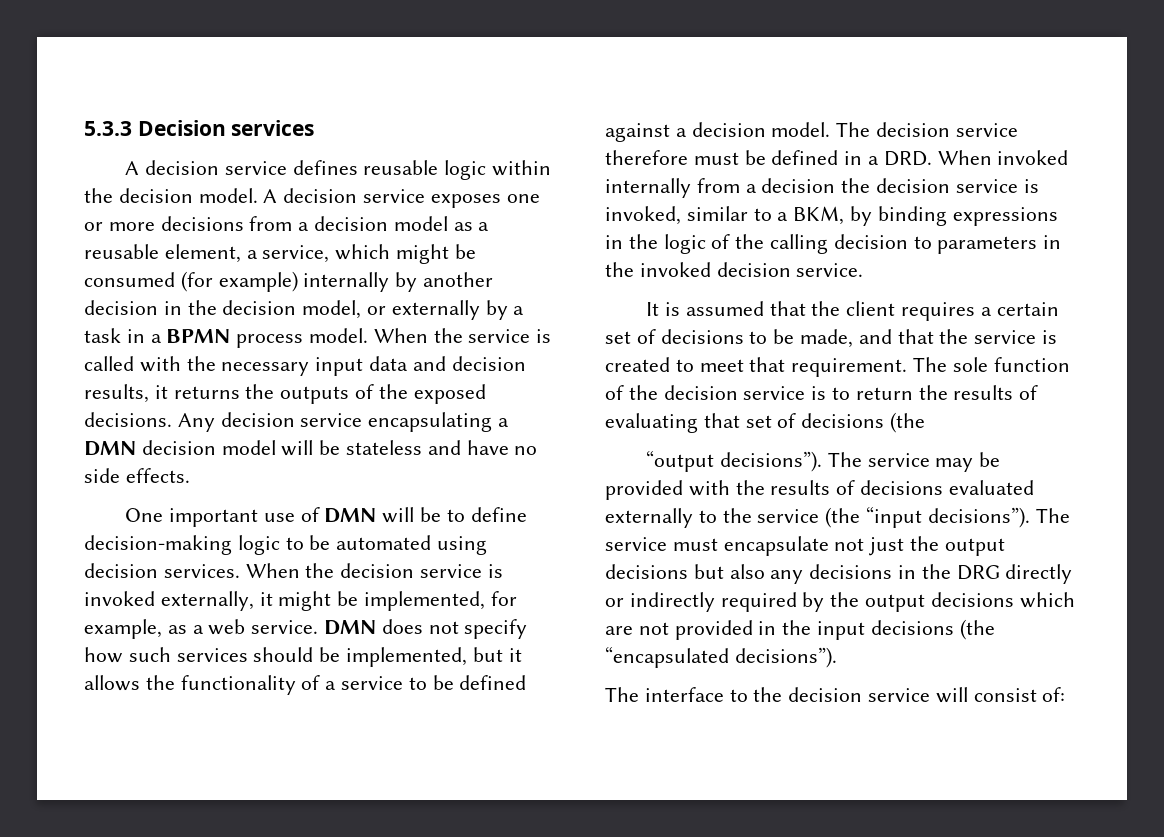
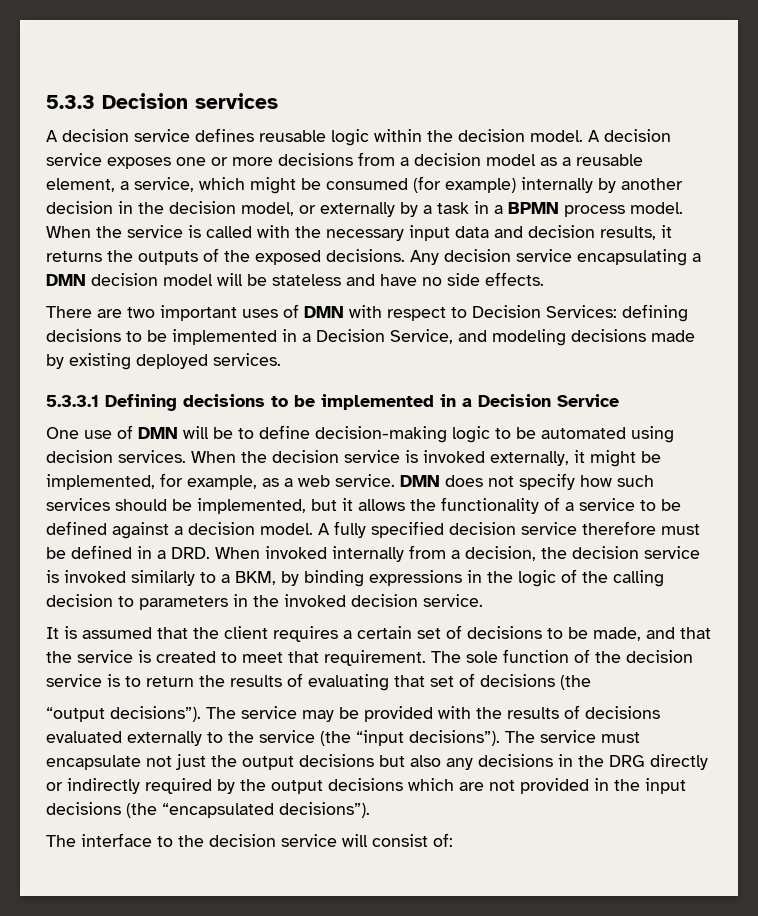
+ There are two important uses of DMN with respect to Decision Services: defining decisions to be implemented in a Decision Service, and modeling decisions made by existing deployed services.
+ 5.3.3.1 Defining decisions to be implemented in a Decision Service
- One important use of DMN will be to define decision-making logic to be automated using decision services.
+ One use of DMN will be to define decision-making logic to be automated using decision services.
- The decision service therefore must be defined in a DRD. When invoked internally from a decision the decision service is invoked, similar to a BKM, by binding expressions in the logic of the calling decision to parameters in the invoked decision service.
+ A fully specified decision service therefore must be defined in a DRD. When invoked internally from a decision, the decision service is invoked similarly to a BKM, by binding expressions in the logic of the calling decision to parameters in the invoked decision service.

